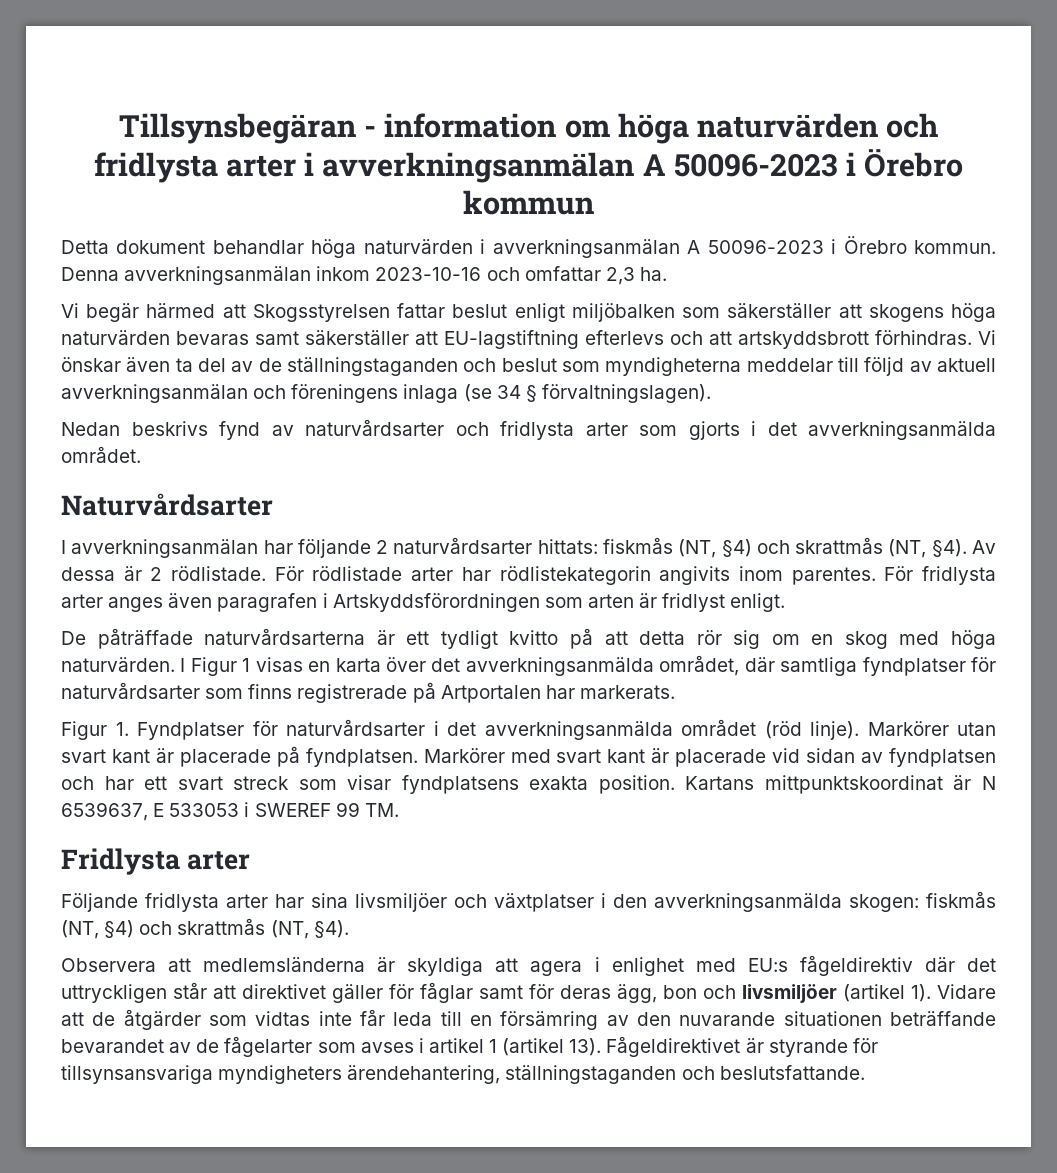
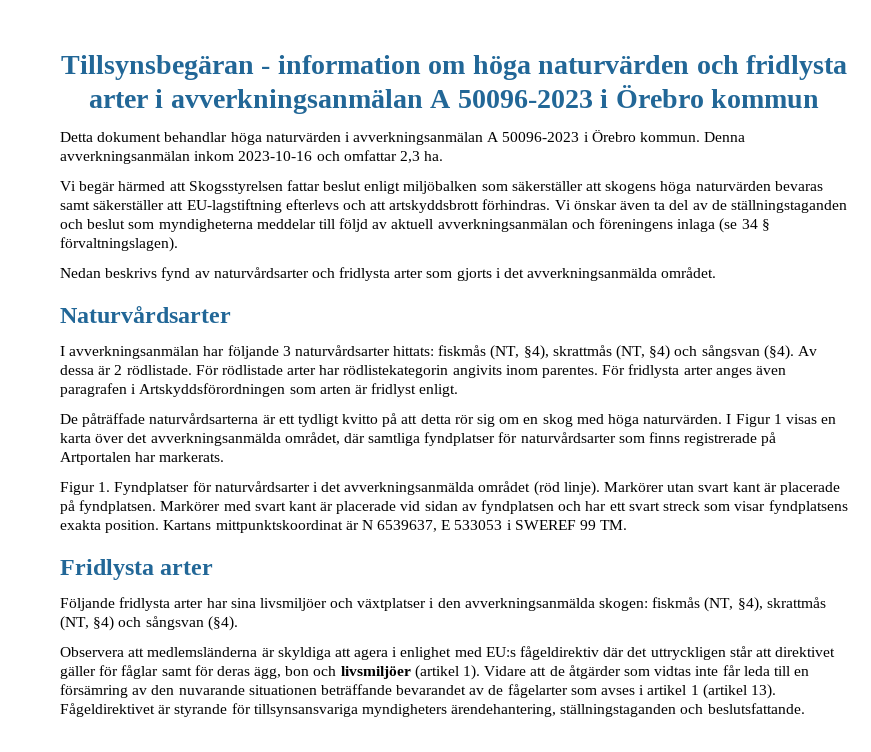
- I avverkningsanmälan har följande 2 naturvårdsarter hittats: fiskmås (NT, §4) och skrattmås (NT, §4).
+ I avverkningsanmälan har följande 3 naturvårdsarter hittats: fiskmås (NT, §4), skrattmås (NT, §4) och sångsvan (§4).
- Följande fridlysta arter har sina livsmiljöer och växtplatser i den avverkningsanmälda skogen: fiskmås (NT, §4) och skrattmås (NT, §4).
+ Följande fridlysta arter har sina livsmiljöer och växtplatser i den avverkningsanmälda skogen: fiskmås (NT, §4), skrattmås (NT, §4) och sångsvan (§4).

